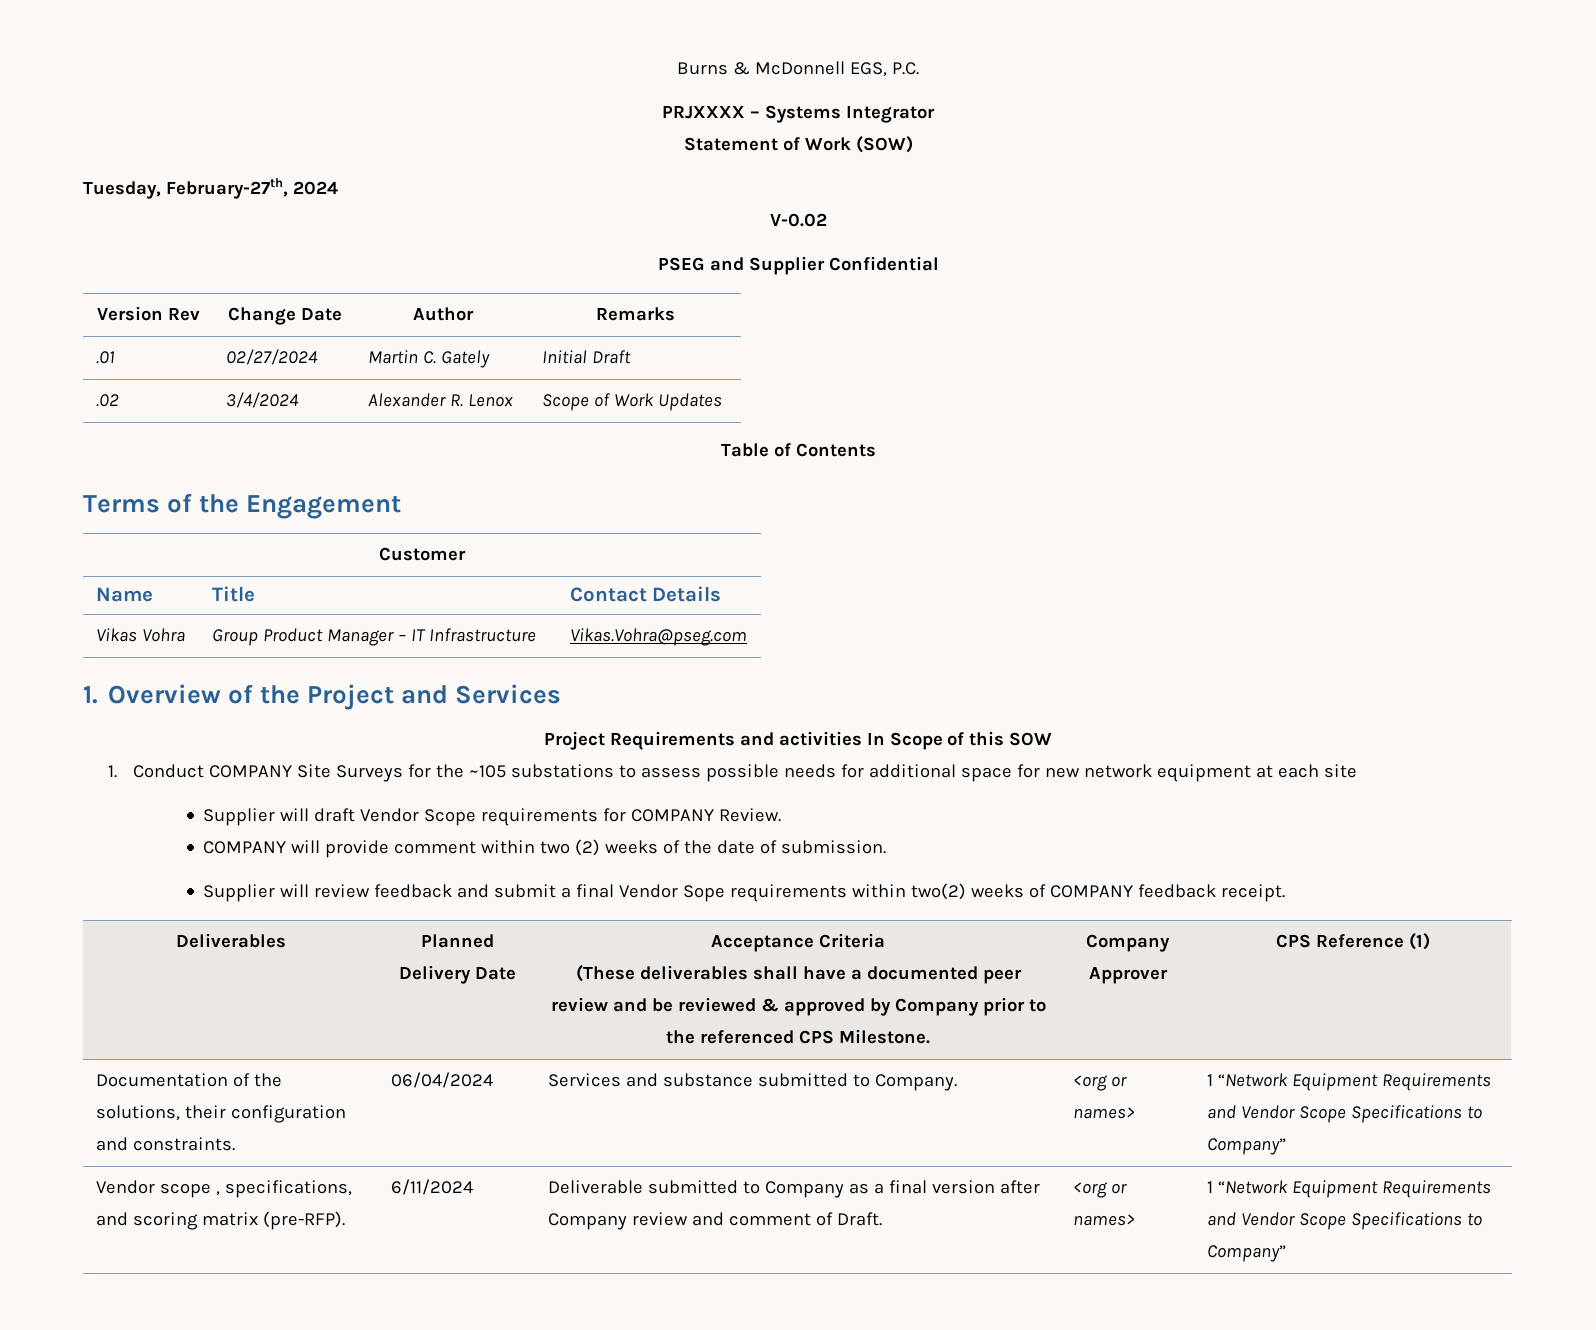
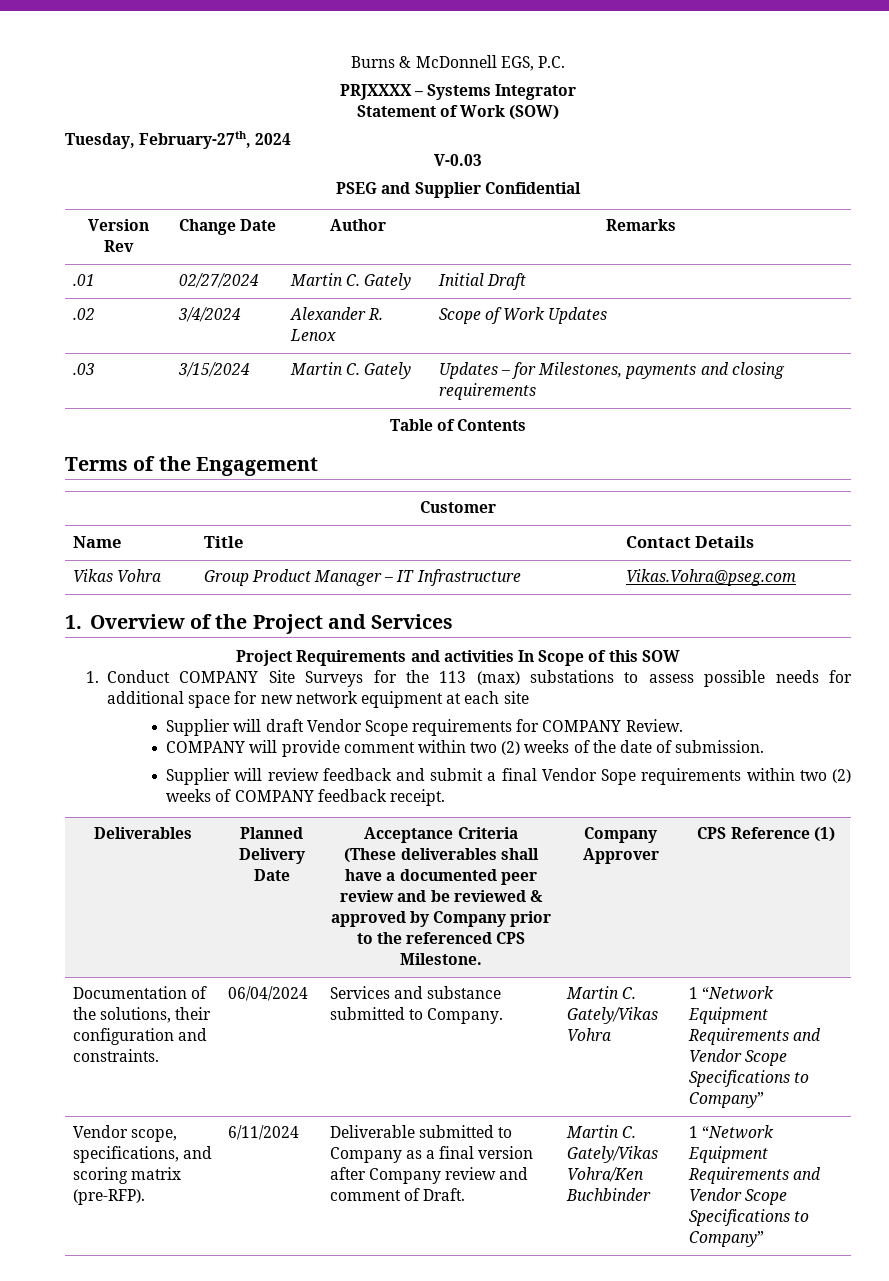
- V-0.02
+ V-0.03
+ .03 | 3/15/2024 | Martin C. Gately | Updates – for Milestones, payments and closing requirements
- 1. Conduct COMPANY Site Surveys for the ~105 substations to assess possible needs for additional space for new network equipment at each site
+ 1. Conduct COMPANY Site Surveys for the 113 (max) substations to assess possible needs for additional space for new network equipment at each site
- Supplier will review feedback and submit a final Vendor Sope requirements within two(2) weeks of COMPANY feedback receipt.
+ Supplier will review feedback and submit a final Vendor Sope requirements within two (2) weeks of COMPANY feedback receipt.
- Documentation of the solutions, their configuration and constraints. | 06/04/2024 | Services and substance submitted to Company. | <org or names> | 1 “Network Equipment Requirements and Vendor Scope Specifications to Company”
+ Documentation of the solutions, their configuration and constraints. | 06/04/2024 | Services and substance submitted to Company. | Martin C. Gately/Vikas Vohra | 1 “Network Equipment Requirements and Vendor Scope Specifications to Company”
- Vendor scope , specifications, and scoring matrix (pre-RFP). | 6/11/2024 | Deliverable submitted to Company as a final version after Company review and comment of Draft. | <org or names> | 1 “Network Equipment Requirements and Vendor Scope Specifications to Company”
+ Vendor scope, specifications, and scoring matrix (pre-RFP). | 6/11/2024 | Deliverable submitted to Company as a final version after Company review and comment of Draft. | Martin C. Gately/Vikas Vohra/Ken Buchbinder | 1 “Network Equipment Requirements and Vendor Scope Specifications to Company”

